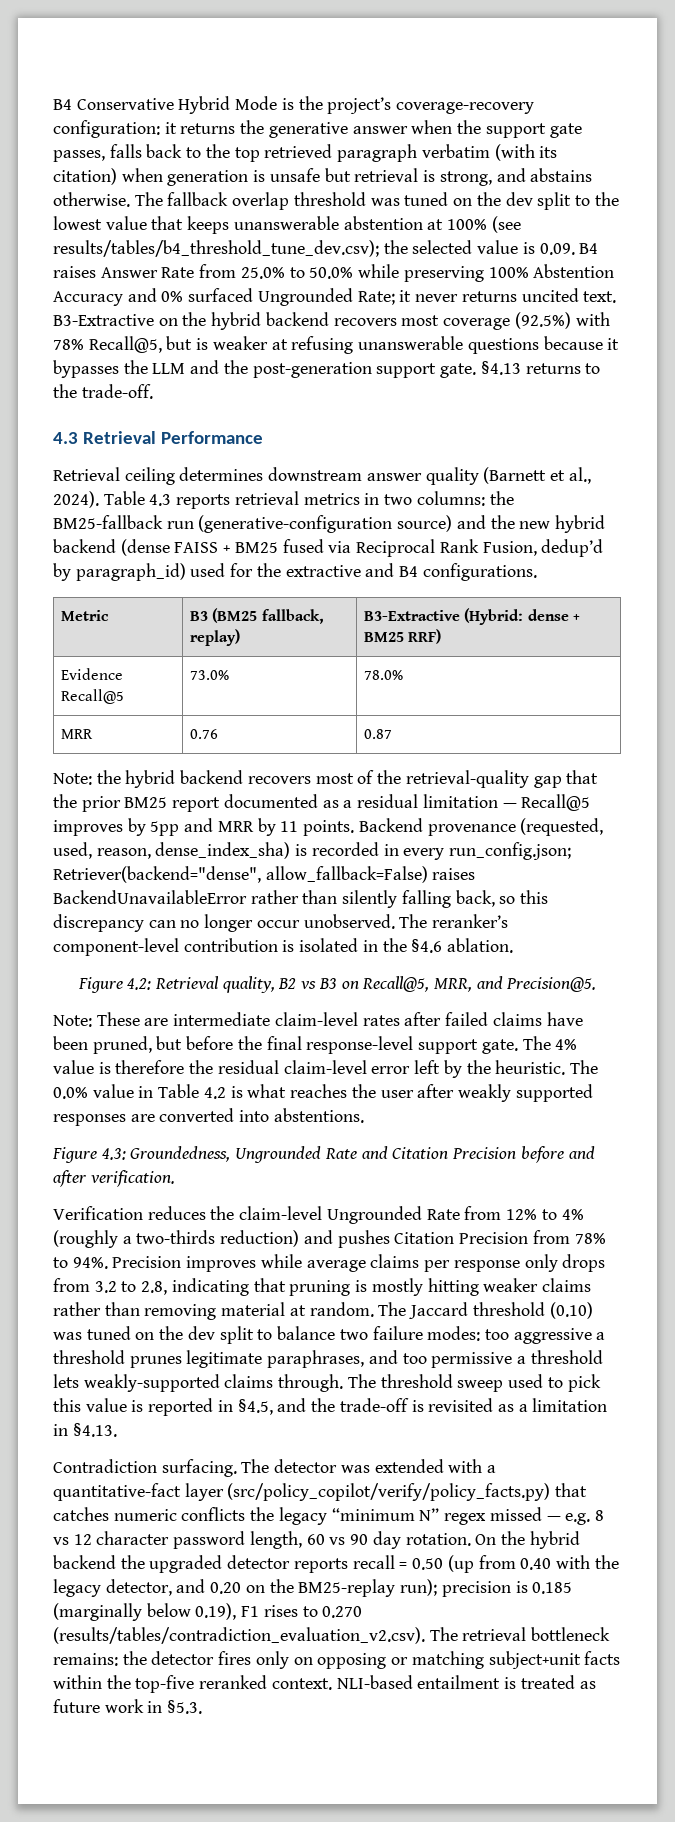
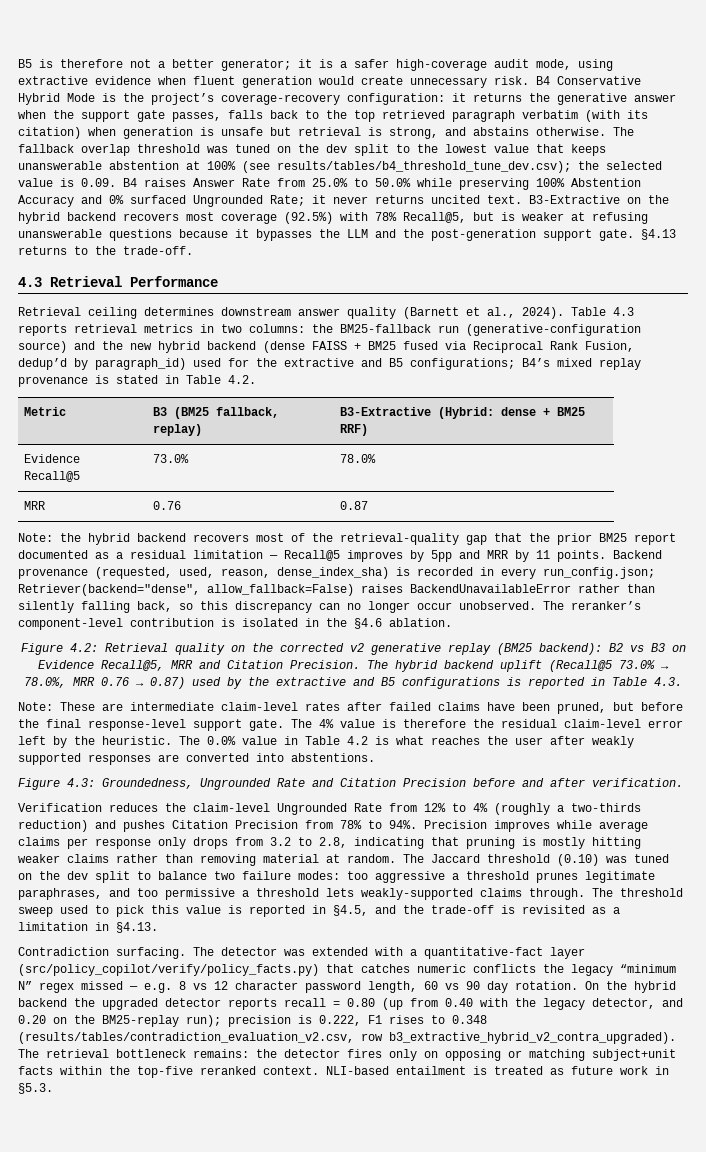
+ B5 is therefore not a better generator; it is a safer high-coverage audit mode, using extractive evidence when fluent generation would create unnecessary risk.
- Table 4.3 reports retrieval metrics in two columns: the BM25-fallback run (generative-configuration source) and the new hybrid backend (dense FAISS + BM25 fused via Reciprocal Rank Fusion, dedup’d by paragraph_id) used for the extractive and B4 configurations.
+ Table 4.3 reports retrieval metrics in two columns: the BM25-fallback run (generative-configuration source) and the new hybrid backend (dense FAISS + BM25 fused via Reciprocal Rank Fusion, dedup’d by paragraph_id) used for the extractive and B5 configurations; B4’s mixed replay provenance is stated in Table 4.2.
- Figure 4.2: Retrieval quality, B2 vs B3 on Recall@5, MRR, and Precision@5.
+ Figure 4.2: Retrieval quality on the corrected v2 generative replay (BM25 backend): B2 vs B3 on Evidence Recall@5, MRR and Citation Precision. The hybrid backend uplift (Recall@5 73.0% → 78.0%, MRR 0.76 → 0.87) used by the extractive and B5 configurations is reported in Table 4.3.
- On the hybrid backend the upgraded detector reports recall = 0.50 (up from 0.40 with the legacy detector, and 0.20 on the BM25-replay run); precision is 0.185 (marginally below 0.19), F1 rises to 0.270 (results/tables/contradiction_evaluation_v2.csv). The retrieval bottleneck remains: the detector fires only on opposing or matching subject+unit facts within the top-five reranked context.
+ On the hybrid backend the upgraded detector reports recall = 0.80 (up from 0.40 with the legacy detector, and 0.20 on the BM25-replay run); precision is 0.222, F1 rises to 0.348 (results/tables/contradiction_evaluation_v2.csv, row b3_extractive_hybrid_v2_contra_upgraded). The retrieval bottleneck remains: the detector fires only on opposing or matching subject+unit facts within the top-five reranked context.

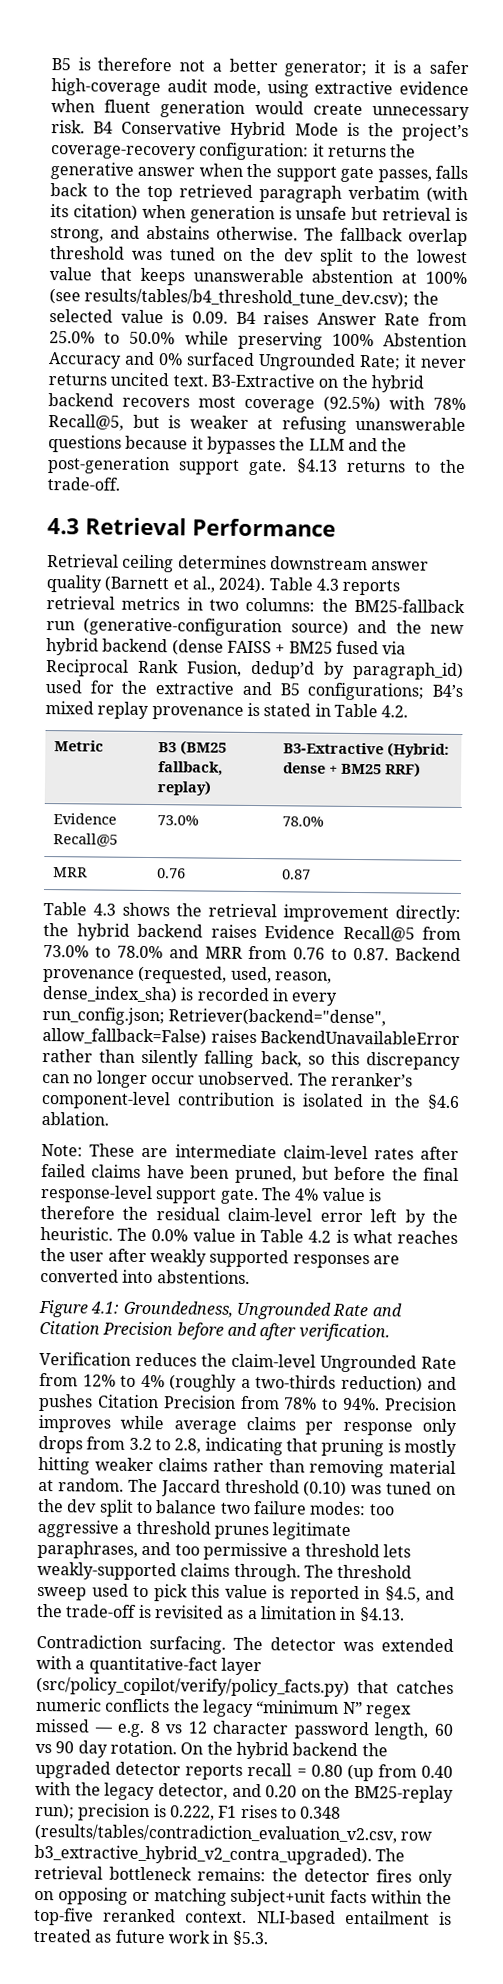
- Note: the hybrid backend recovers most of the retrieval-quality gap that the prior BM25 report documented as a residual limitation — Recall@5 improves by 5pp and MRR by 11 points. Backend provenance (requested, used, reason, dense_index_sha) is recorded in every run_config.json; Retriever(backend="dense", allow_fallback=False) raises BackendUnavailableError rather than silently falling back, so this discrepancy can no longer occur unobserved.
+ Table 4.3 shows the retrieval improvement directly: the hybrid backend raises Evidence Recall@5 from 73.0% to 78.0% and MRR from 0.76 to 0.87. Backend provenance (requested, used, reason, dense_index_sha) is recorded in every run_config.json; Retriever(backend="dense", allow_fallback=False) raises BackendUnavailableError rather than silently falling back, so this discrepancy can no longer occur unobserved.
- Figure 4.2: Retrieval quality on the corrected v2 generative replay (BM25 backend): B2 vs B3 on Evidence Recall@5, MRR and Citation Precision. The hybrid backend uplift (Recall@5 73.0% → 78.0%, MRR 0.76 → 0.87) used by the extractive and B5 configurations is reported in Table 4.3.
- Figure 4.3: Groundedness, Ungrounded Rate and Citation Precision before and after verification.
+ Figure 4.1: Groundedness, Ungrounded Rate and Citation Precision before and after verification.

